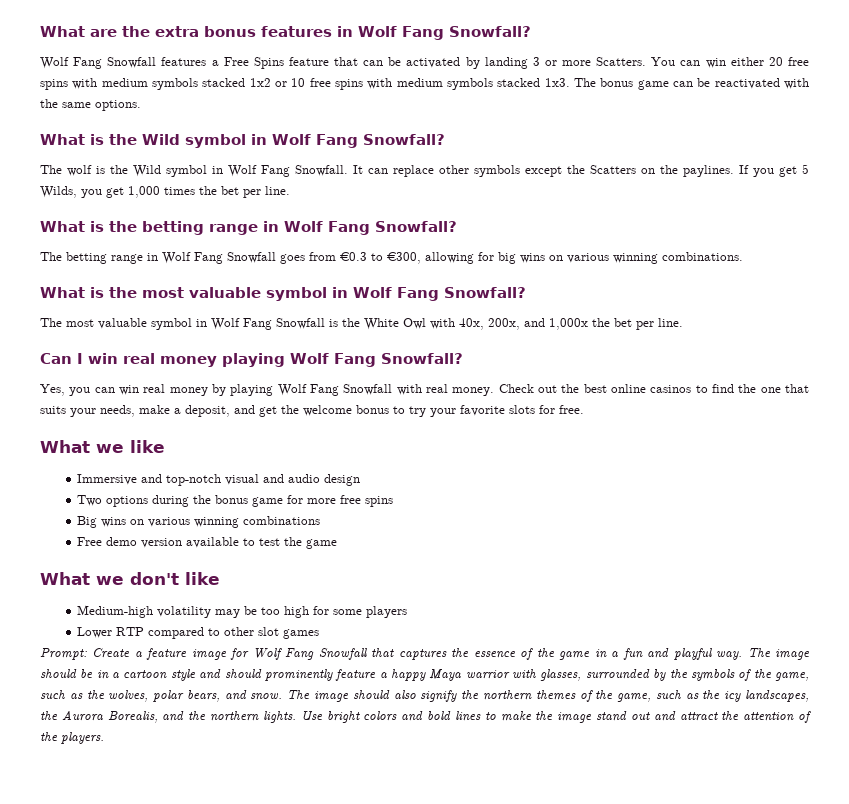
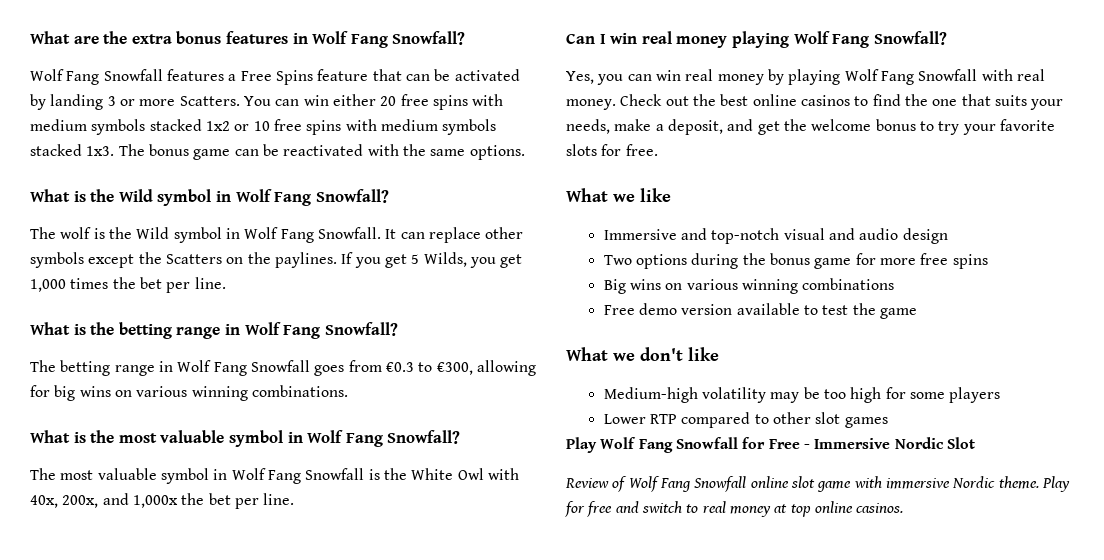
- Prompt: Create a feature image for Wolf Fang Snowfall that captures the essence of the game in a fun and playful way. The image should be in a cartoon style and should prominently feature a happy Maya warrior with glasses, surrounded by the symbols of the game, such as the wolves, polar bears, and snow. The image should also signify the northern themes of the game, such as the icy landscapes, the Aurora Borealis, and the northern lights. Use bright colors and bold lines to make the image stand out and attract the attention of the players.
+ Play Wolf Fang Snowfall for Free - Immersive Nordic Slot
+ Review of Wolf Fang Snowfall online slot game with immersive Nordic theme. Play for free and switch to real money at top online casinos.

